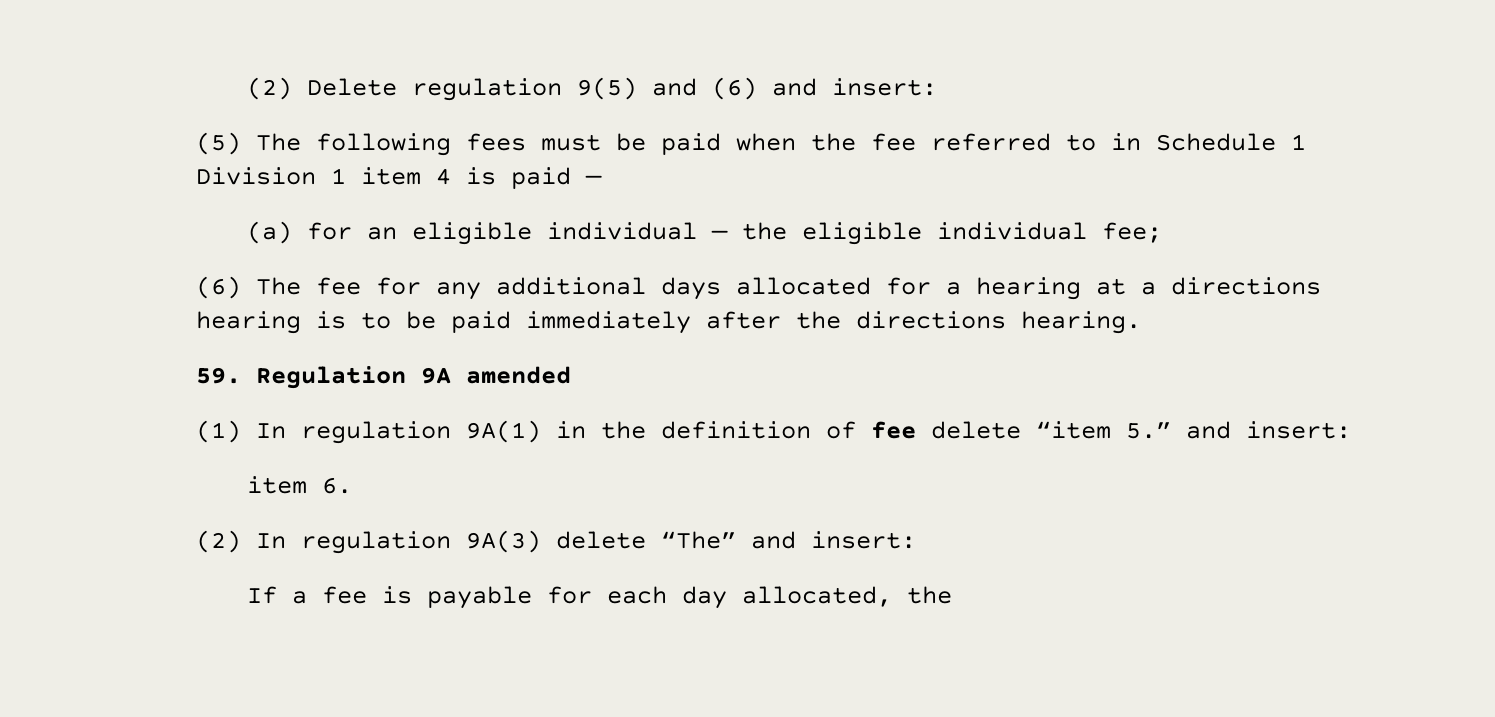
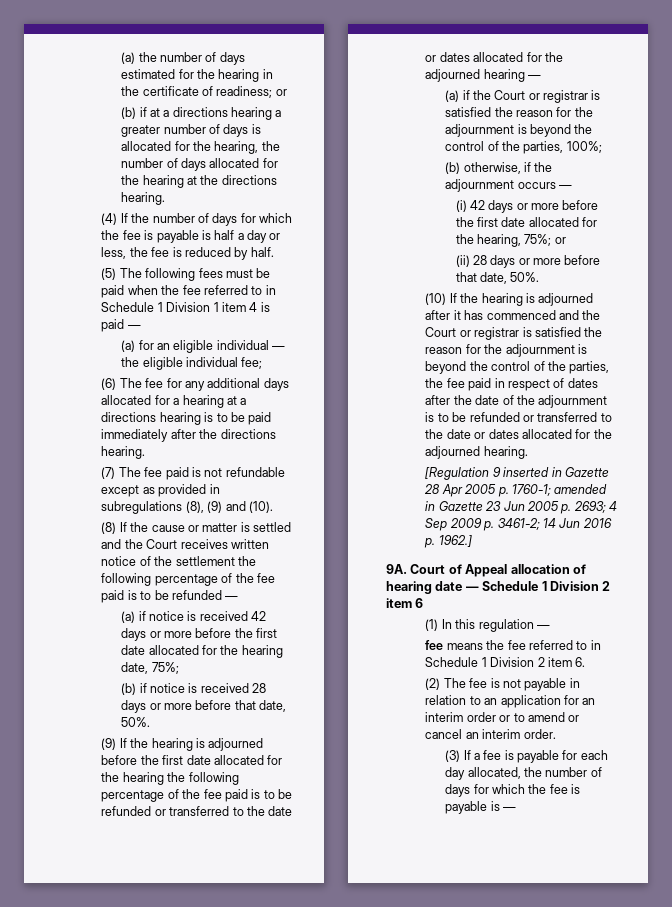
- (2) Delete regulation 9(5) and (6) and insert:
+ (a) the number of days estimated for the hearing in the certificate of readiness; or
+ (b) if at a directions hearing a greater number of days is allocated for the hearing, the number of days allocated for the hearing at the directions hearing.
+ (4) If the number of days for which the fee is payable is half a day or less, the fee is reduced by half.
- 59. Regulation 9A amended
- (1) In regulation 9A(1) in the definition of fee delete “item 5.” and insert:
- item 6.
- (2) In regulation 9A(3) delete “The” and insert:
- If a fee is payable for each day allocated, the
+ (7) The fee paid is not refundable except as provided in subregulations (8), (9) and (10).
+ (8) If the cause or matter is settled and the Court receives written notice of the settlement the following percentage of the fee paid is to be refunded —
+ (a) if notice is received 42 days or more before the first date allocated for the hearing date, 75%;
+ (b) if notice is received 28 days or more before that date, 50%.
+ (9) If the hearing is adjourned before the first date allocated for the hearing the following percentage of the fee paid is to be refunded or transferred to the date or dates allocated for the adjourned hearing —
+ (a) if the Court or registrar is satisfied the reason for the adjournment is beyond the control of the parties, 100%;
+ (b) otherwise, if the adjournment occurs —
+ (i) 42 days or more before the first date allocated for the hearing, 75%; or
+ (ii) 28 days or more before that date, 50%.
+ (10) If the hearing is adjourned after it has commenced and the Court or registrar is satisfied the reason for the adjournment is beyond the control of the parties, the fee paid in respect of dates after the date of the adjournment is to be refunded or transferred to the date or dates allocated for the adjourned hearing.
+ [Regulation 9 inserted in Gazette 28 Apr 2005 p. 1760-1; amended in Gazette 23 Jun 2005 p. 2693; 4 Sep 2009 p. 3461-2; 14 Jun 2016 p. 1962.]
+ 9A. Court of Appeal allocation of hearing date — Schedule 1 Division 2 item 6
+ (1) In this regulation —
+ fee means the fee referred to in Schedule 1 Division 2 item 6.
+ (2) The fee is not payable in relation to an application for an interim order or to amend or cancel an interim order.
+ (3) If a fee is payable for each day allocated, the number of days for which the fee is payable is —

